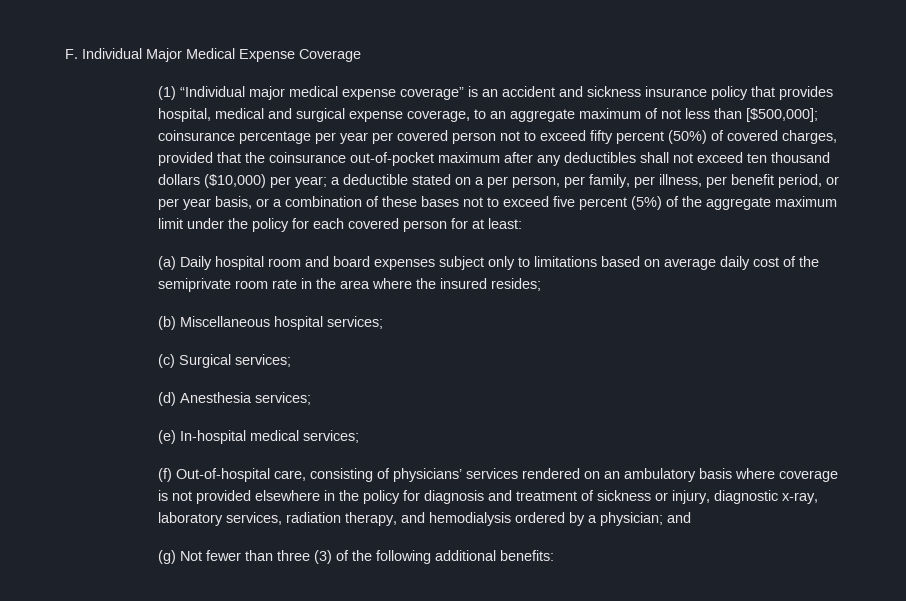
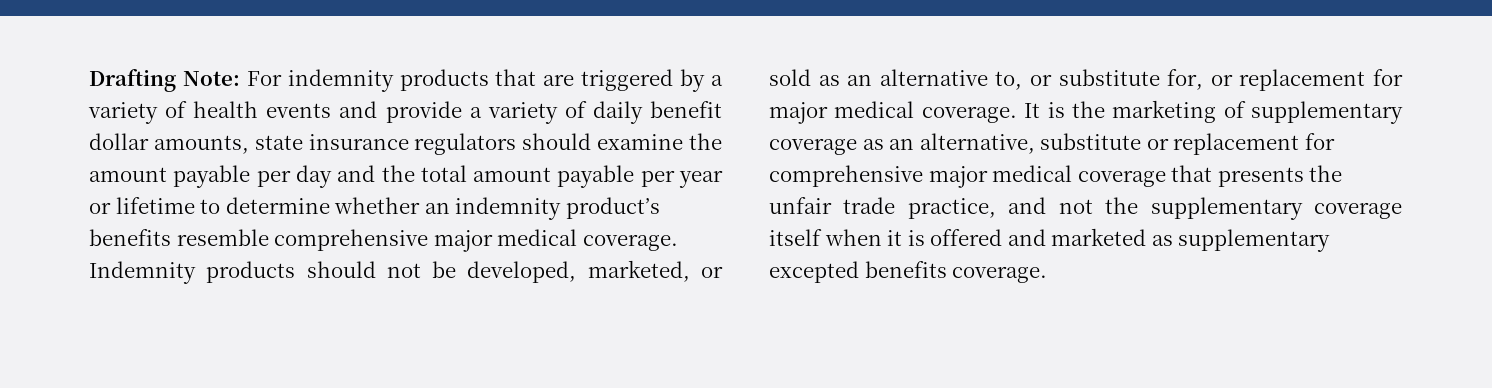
- F. Individual Major Medical Expense Coverage
- (1) “Individual major medical expense coverage” is an accident and sickness insurance policy that provides hospital, medical and surgical expense coverage, to an aggregate maximum of not less than [$500,000]; coinsurance percentage per year per covered person not to exceed fifty percent (50%) of covered charges, provided that the coinsurance out-of-pocket maximum after any deductibles shall not exceed ten thousand dollars ($10,000) per year; a deductible stated on a per person, per family, per illness, per benefit period, or per year basis, or a combination of these bases not to exceed five percent (5%) of the aggregate maximum limit under the policy for each covered person for at least:
- (a) Daily hospital room and board expenses subject only to limitations based on average daily cost of the semiprivate room rate in the area where the insured resides;
- (b) Miscellaneous hospital services;
- (c) Surgical services;
- (d) Anesthesia services;
- (e) In-hospital medical services;
- (f) Out-of-hospital care, consisting of physicians’ services rendered on an ambulatory basis where coverage is not provided elsewhere in the policy for diagnosis and treatment of sickness or injury, diagnostic x-ray, laboratory services, radiation therapy, and hemodialysis ordered by a physician; and
- (g) Not fewer than three (3) of the following additional benefits:
+ Drafting Note: For indemnity products that are triggered by a variety of health events and provide a variety of daily benefit dollar amounts, state insurance regulators should examine the amount payable per day and the total amount payable per year or lifetime to determine whether an indemnity product’s benefits resemble comprehensive major medical coverage. Indemnity products should not be developed, marketed, or sold as an alternative to, or substitute for, or replacement for major medical coverage. It is the marketing of supplementary coverage as an alternative, substitute or replacement for comprehensive major medical coverage that presents the unfair trade practice, and not the supplementary coverage itself when it is offered and marketed as supplementary excepted benefits coverage.

